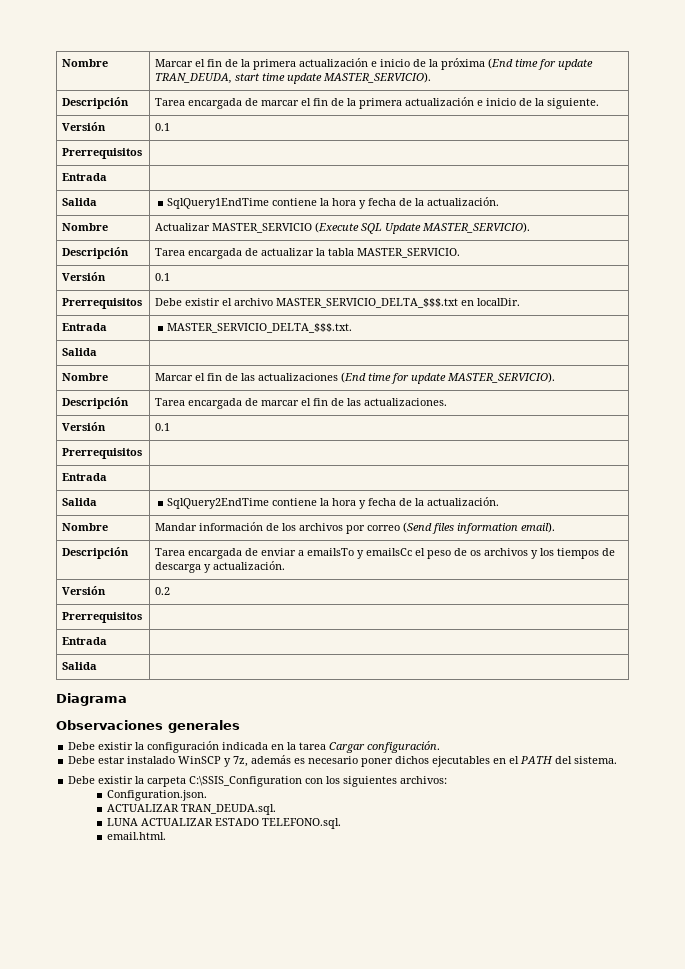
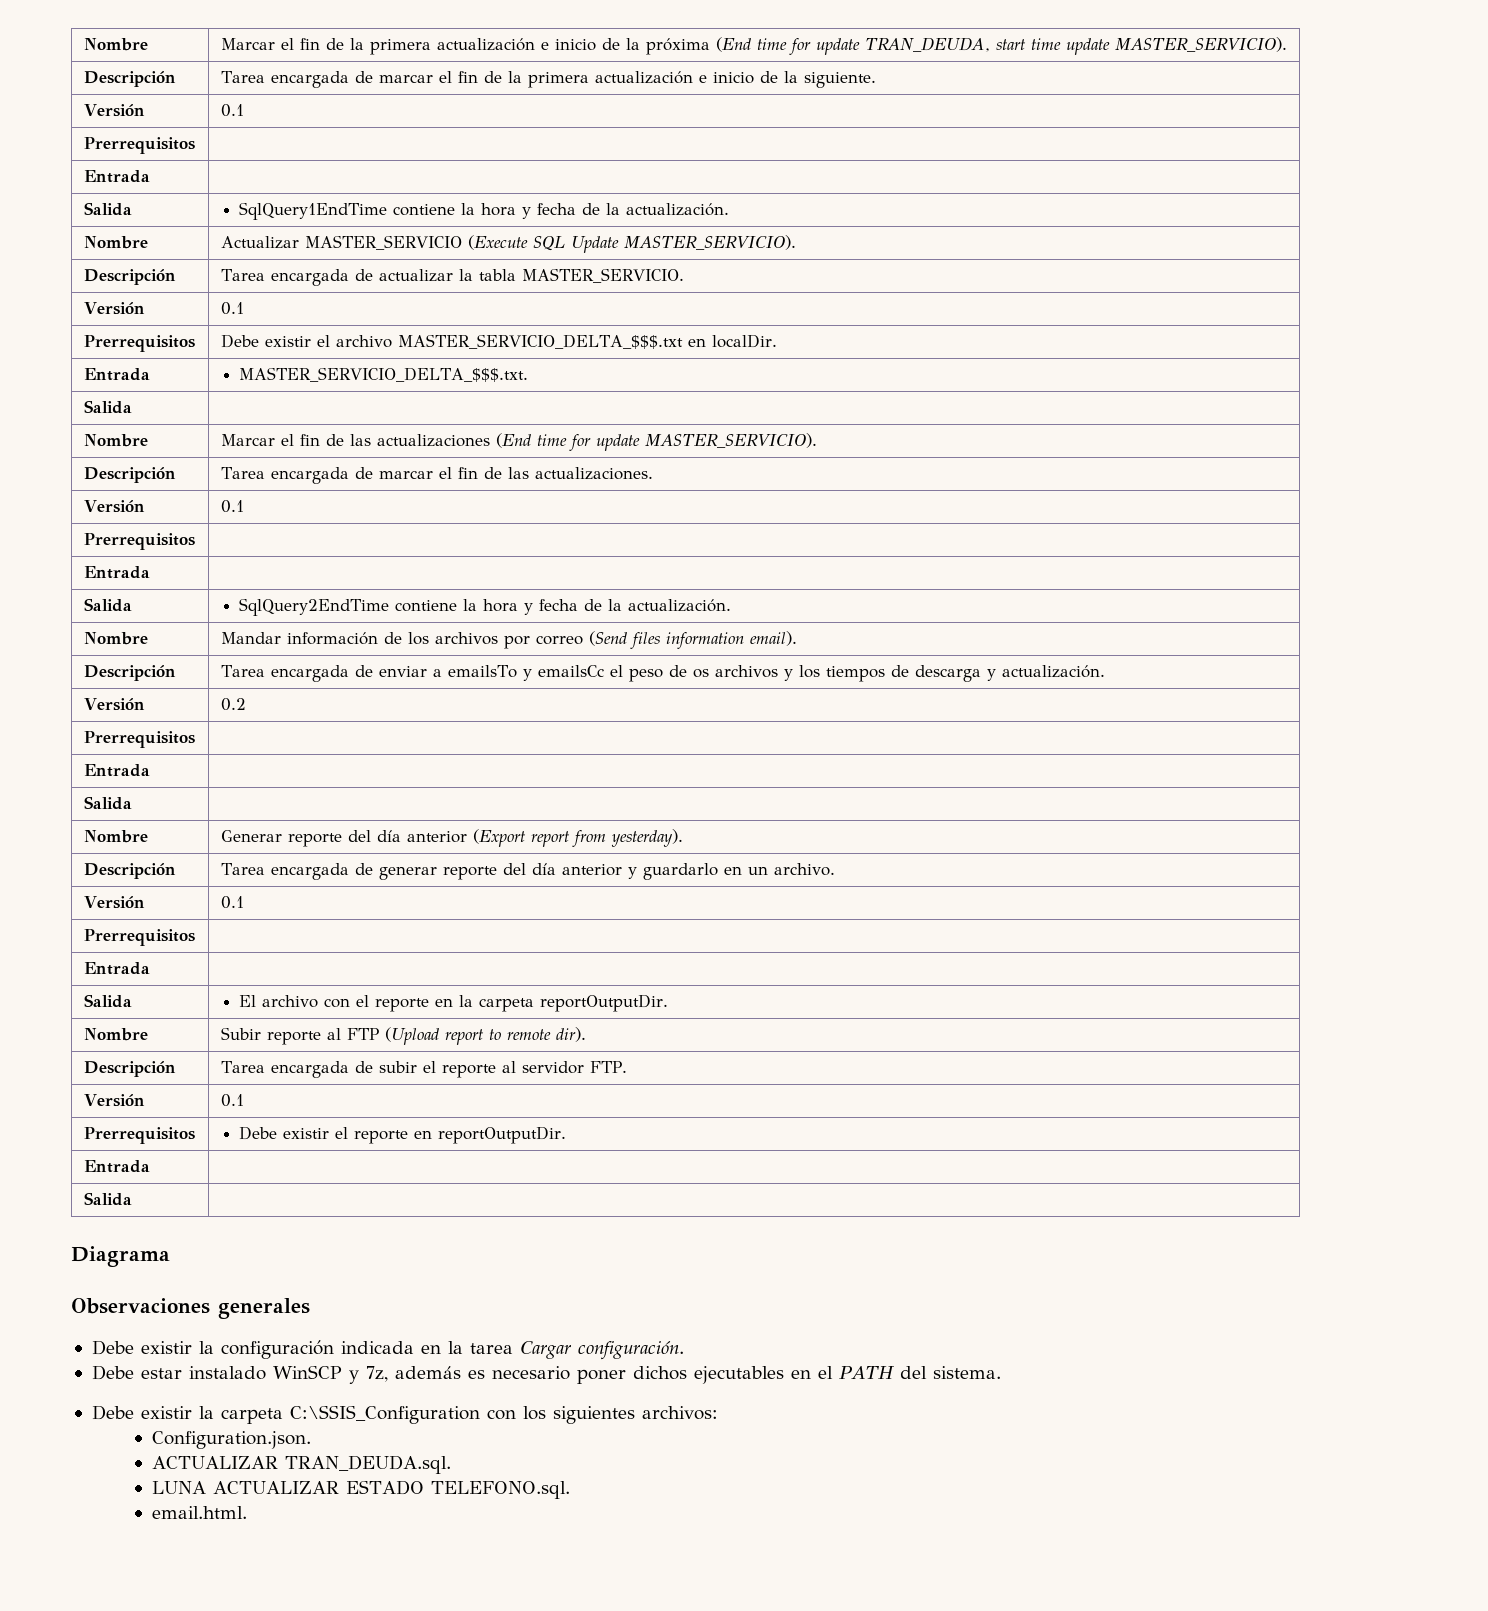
+ Nombre | Generar reporte del día anterior (Export report from yesterday).
+ Descripción | Tarea encargada de generar reporte del día anterior y guardarlo en un archivo.
+ Versión | 0.1
+ Prerrequisitos |
+ Entrada |
+ Salida | El archivo con el reporte en la carpeta reportOutputDir.
+ Nombre | Subir reporte al FTP (Upload report to remote dir).
+ Descripción | Tarea encargada de subir el reporte al servidor FTP.
+ Versión | 0.1
+ Prerrequisitos | Debe existir el reporte en reportOutputDir.
+ Entrada |
+ Salida |

